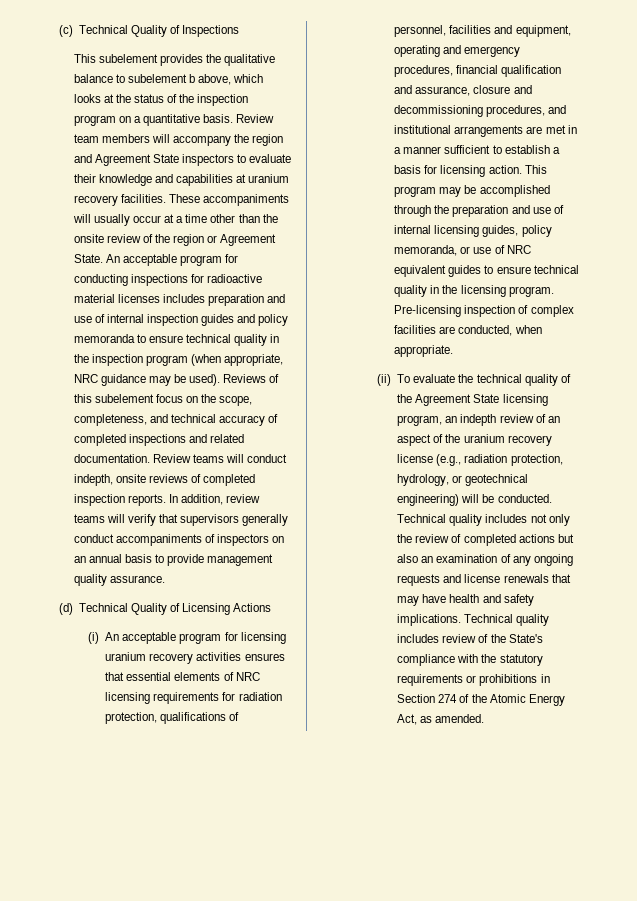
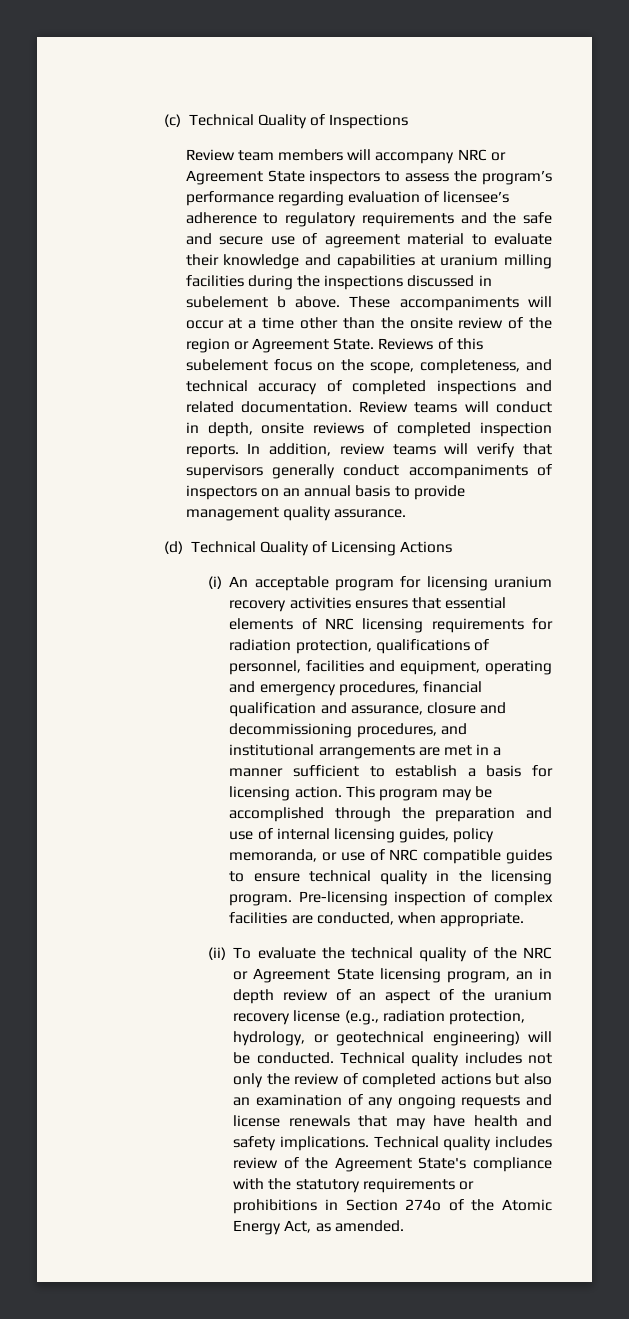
- This subelement provides the qualitative balance to subelement b above, which looks at the status of the inspection program on a quantitative basis. Review team members will accompany the region and Agreement State inspectors to evaluate their knowledge and capabilities at uranium recovery facilities.
+ Review team members will accompany NRC or Agreement State inspectors to assess the program’s performance regarding evaluation of licensee’s adherence to regulatory requirements and the safe and secure use of agreement material to evaluate their knowledge and capabilities at uranium milling facilities during the inspections discussed in subelement b above.
- These accompaniments will usually occur at a time other than the onsite review of the region or Agreement State.
+ These accompaniments will occur at a time other than the onsite review of the region or Agreement State.
- An acceptable program for conducting inspections for radioactive material licenses includes preparation and use of internal inspection guides and policy memoranda to ensure technical quality in the inspection program (when appropriate, NRC guidance may be used).
- Review teams will conduct indepth, onsite reviews of completed inspection reports.
+ Review teams will conduct in depth, onsite reviews of completed inspection reports.
- This program may be accomplished through the preparation and use of internal licensing guides, policy memoranda, or use of NRC equivalent guides to ensure technical quality in the licensing program.
+ This program may be accomplished through the preparation and use of internal licensing guides, policy memoranda, or use of NRC compatible guides to ensure technical quality in the licensing program.
- (ii) To evaluate the technical quality of the Agreement State licensing program, an indepth review of an aspect of the uranium recovery license (e.g., radiation protection, hydrology, or geotechnical engineering) will be conducted.
+ (ii) To evaluate the technical quality of the NRC or Agreement State licensing program, an in depth review of an aspect of the uranium recovery license (e.g., radiation protection, hydrology, or geotechnical engineering) will be conducted.
- Technical quality includes review of the State's compliance with the statutory requirements or prohibitions in Section 274 of the Atomic Energy Act, as amended.
+ Technical quality includes review of the Agreement State's compliance with the statutory requirements or prohibitions in Section 274o of the Atomic Energy Act, as amended.

